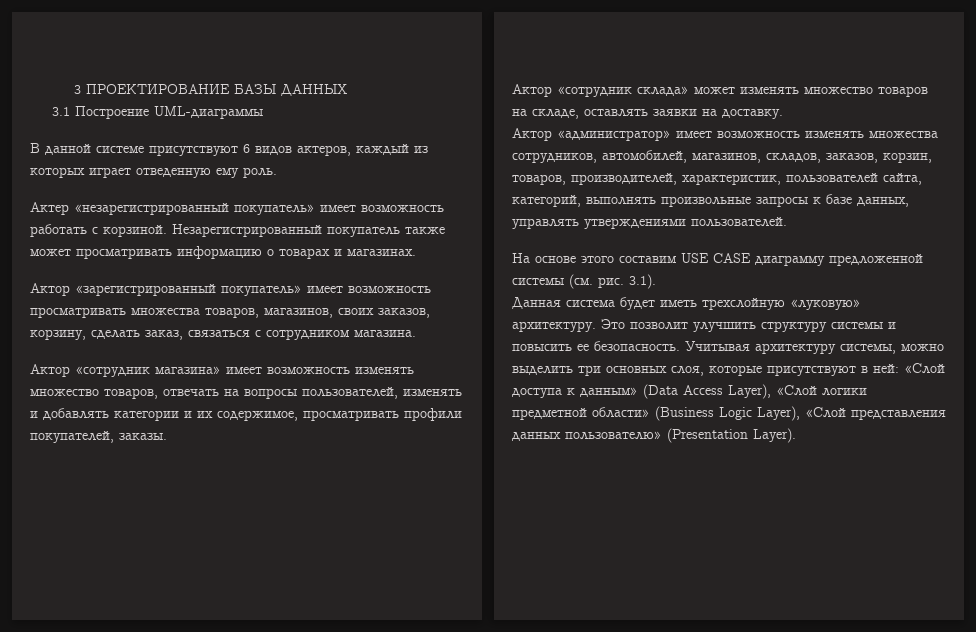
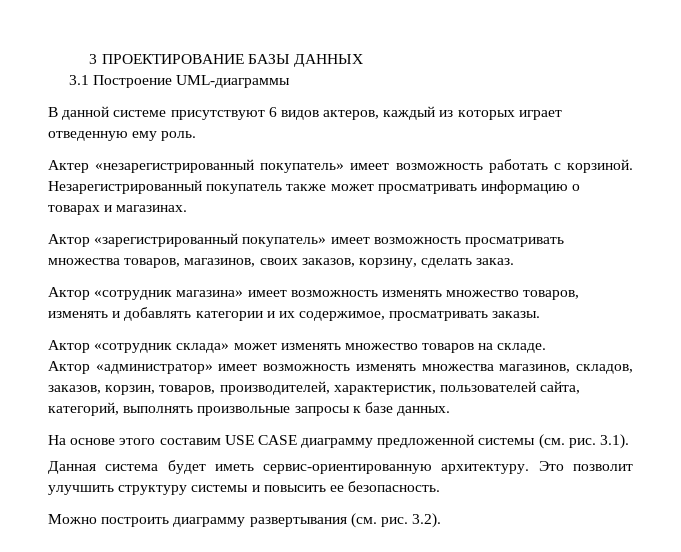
- Актор «зарегистрированный покупатель» имеет возможность просматривать множества товаров, магазинов, своих заказов, корзину, сделать заказ, связаться с сотрудником магазина.
+ Актор «зарегистрированный покупатель» имеет возможность просматривать множества товаров, магазинов, своих заказов, корзину, сделать заказ.
- Актор «сотрудник магазина» имеет возможность изменять множество товаров, отвечать на вопросы пользователей, изменять и добавлять категории и их содержимое, просматривать профили покупателей, заказы.
+ Актор «сотрудник магазина» имеет возможность изменять множество товаров, изменять и добавлять категории и их содержимое, просматривать заказы.
- Актор «сотрудник склада» может изменять множество товаров на складе, оставлять заявки на доставку.
+ Актор «сотрудник склада» может изменять множество товаров на складе.
- Актор «администратор» имеет возможность изменять множества сотрудников, автомобилей, магазинов, складов, заказов, корзин, товаров, производителей, характеристик, пользователей сайта, категорий, выполнять произвольные запросы к базе данных, управлять утверждениями пользователей.
+ Актор «администратор» имеет возможность изменять множества магазинов, складов, заказов, корзин, товаров, производителей, характеристик, пользователей сайта, категорий, выполнять произвольные запросы к базе данных.
- Данная система будет иметь трехслойную «луковую» архитектуру.
+ Данная система будет иметь сервис-ориентированную архитектуру.
- Это позволит улучшить структуру системы и повысить ее безопасность. Учитывая архитектуру системы, можно выделить три основных слоя, которые присутствуют в ней: «Слой доступа к данным» (Data Access Layer), «Слой логики предметной области» (Business Logic Layer), «Слой представления данных пользователю» (Presentation Layer).
+ Это позволит улучшить структуру системы и повысить ее безопасность.
+ Можно построить диаграмму развертывания (см. рис. 3.2).

